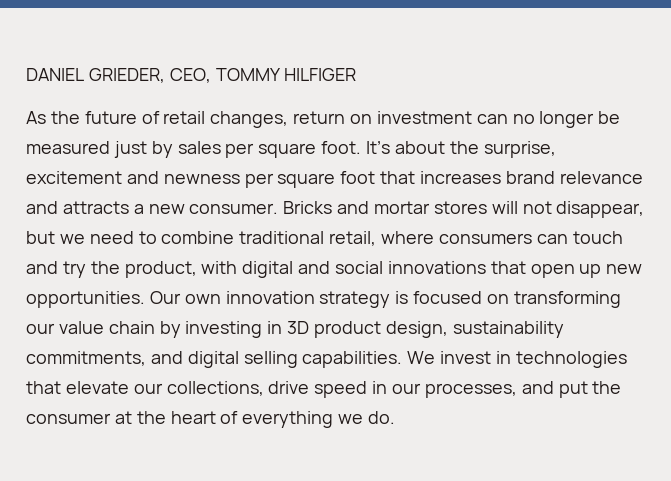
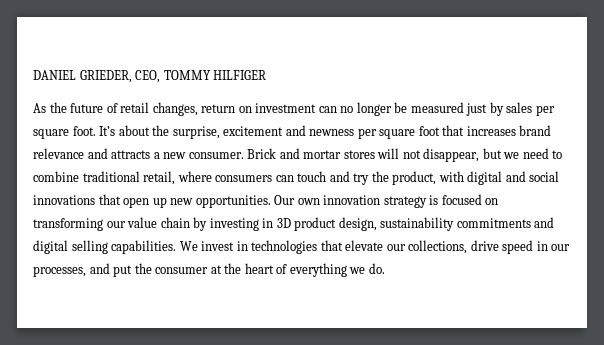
- Bricks and mortar stores will not disappear, but we need to combine traditional retail, where consumers can touch and try the product, with digital and social innovations that open up new opportunities.
+ Brick and mortar stores will not disappear, but we need to combine traditional retail, where consumers can touch and try the product, with digital and social innovations that open up new opportunities.
- Our own innovation strategy is focused on transforming our value chain by investing in 3D product design, sustainability commitments, and digital selling capabilities.
+ Our own innovation strategy is focused on transforming our value chain by investing in 3D product design, sustainability commitments and digital selling capabilities.

